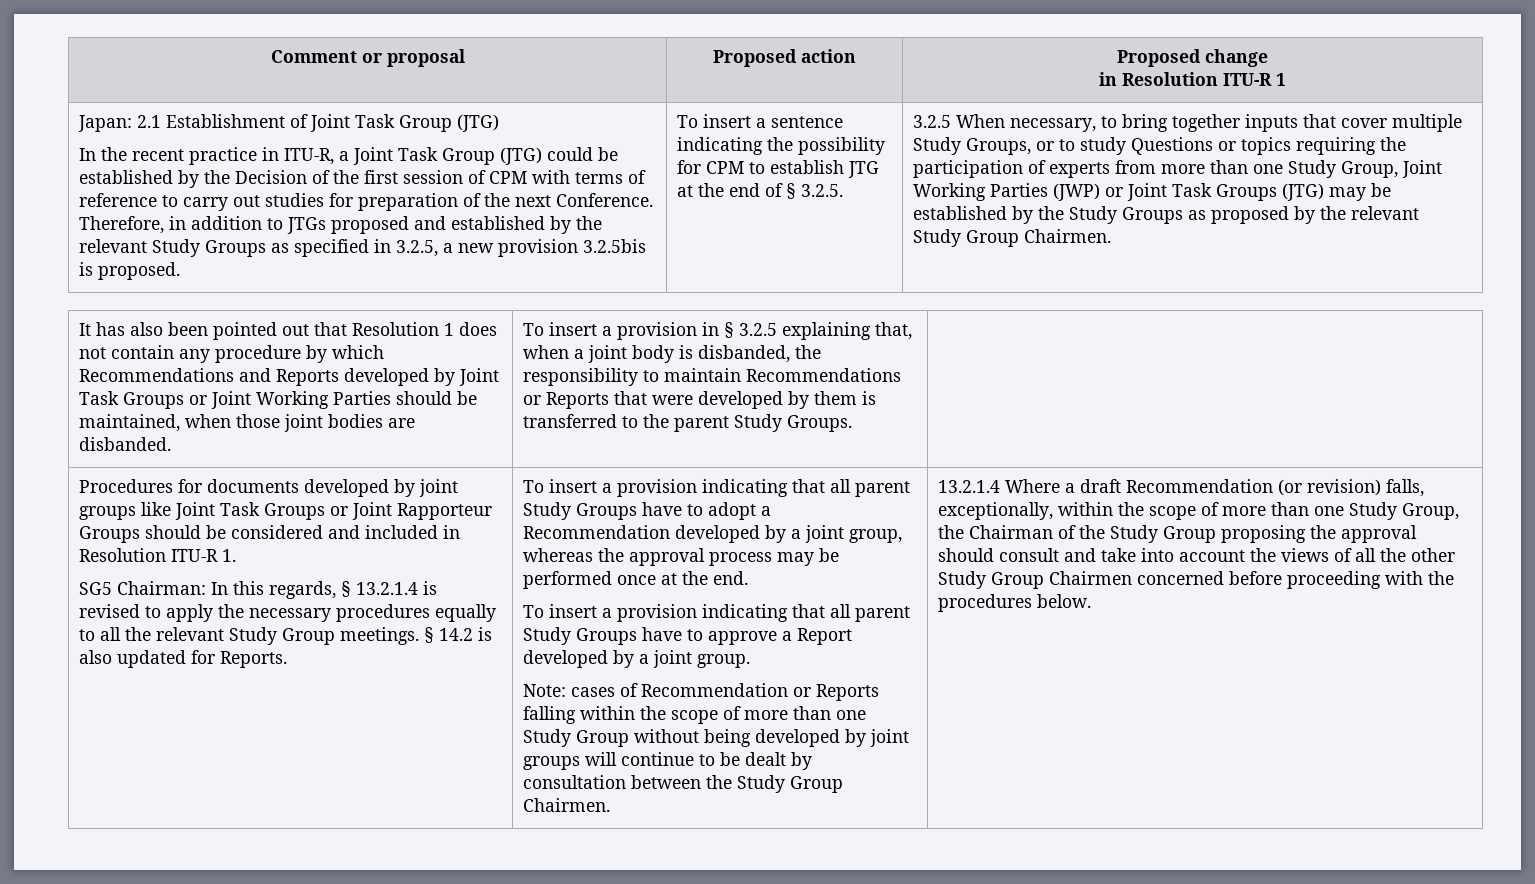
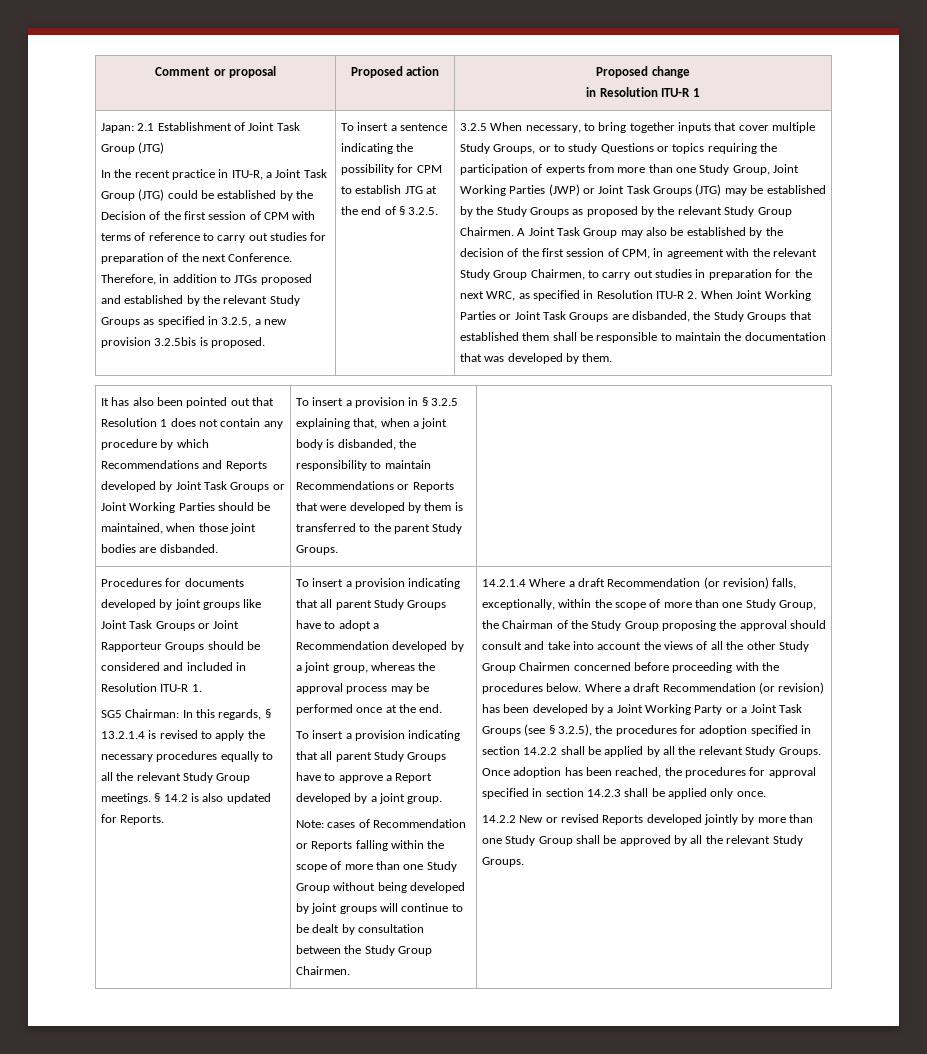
+ A Joint Task Group may also be established by the decision of the first session of CPM, in agreement with the relevant Study Group Chairmen, to carry out studies in preparation for the next WRC, as specified in Resolution ITU-R 2. When Joint Working Parties or Joint Task Groups are disbanded, the Study Groups that established them shall be responsible to maintain the documentation that was developed by them.
- 13.2.1.4 Where a draft Recommendation (or revision) falls, exceptionally, within the scope of more than one Study Group, the Chairman of the Study Group proposing the approval should consult and take into account the views of all the other Study Group Chairmen concerned before proceeding with the procedures below.
+ 14.2.1.4 Where a draft Recommendation (or revision) falls, exceptionally, within the scope of more than one Study Group, the Chairman of the Study Group proposing the approval should consult and take into account the views of all the other Study Group Chairmen concerned before proceeding with the procedures below.
+ Where a draft Recommendation (or revision) has been developed by a Joint Working Party or a Joint Task Groups (see § 3.2.5), the procedures for adoption specified in section 14.2.2 shall be applied by all the relevant Study Groups. Once adoption has been reached, the procedures for approval specified in section 14.2.3 shall be applied only once.
+ 14.2.2 New or revised Reports developed jointly by more than one Study Group shall be approved by all the relevant Study Groups.

